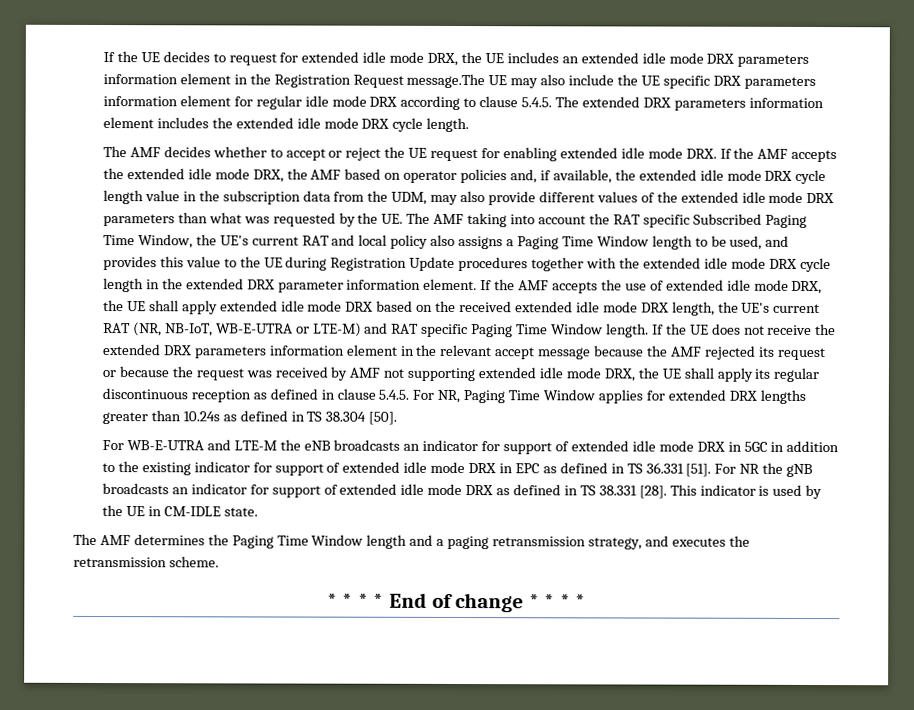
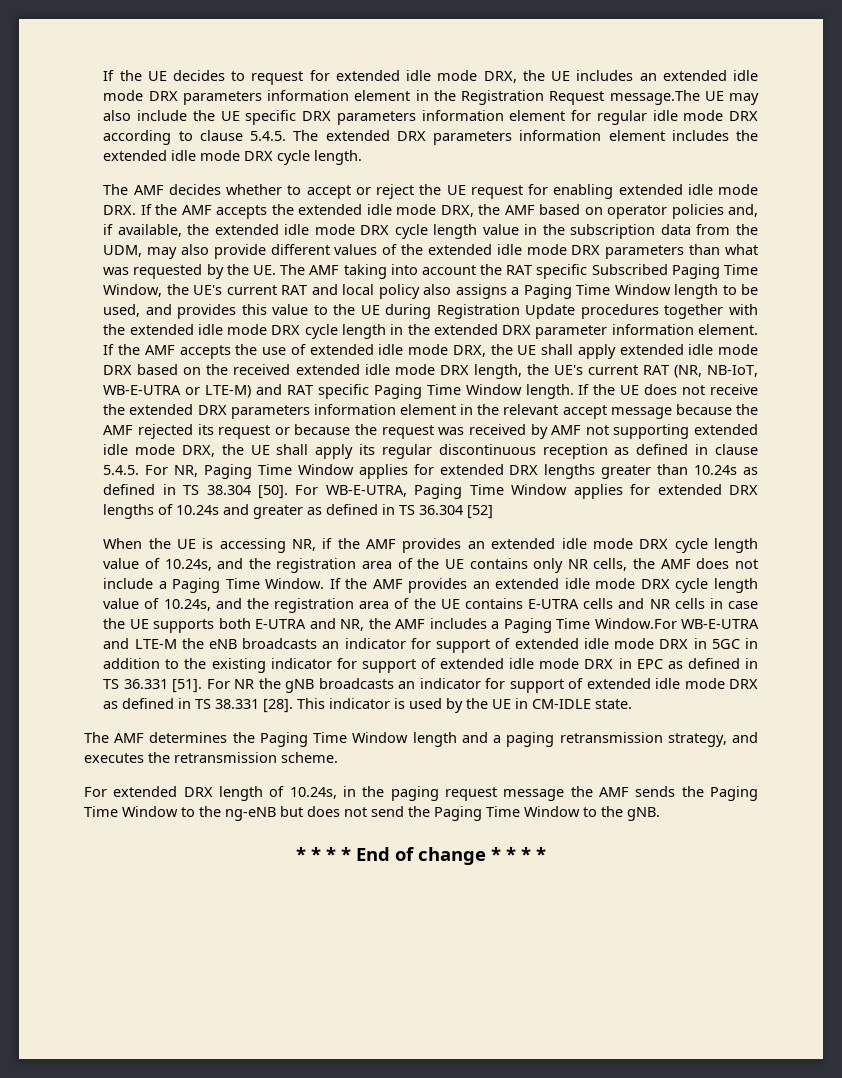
- If the UE does not receive the extended DRX parameters information element in the relevant accept message because the AMF rejected its request or because the request was received by AMF not supporting extended idle mode DRX, the UE shall apply its regular discontinuous reception as defined in clause 5.4.5. For NR, Paging Time Window applies for extended DRX lengths greater than 10.24s as defined in TS 38.304 [50].
- For WB-E-UTRA and LTE-M the eNB broadcasts an indicator for support of extended idle mode DRX in 5GC in addition to the existing indicator for support of extended idle mode DRX in EPC as defined in TS 36.331 [51].
+ If the UE does not receive the extended DRX parameters information element in the relevant accept message because the AMF rejected its request or because the request was received by AMF not supporting extended idle mode DRX, the UE shall apply its regular discontinuous reception as defined in clause 5.4.5. For NR, Paging Time Window applies for extended DRX lengths greater than 10.24s as defined in TS 38.304 [50]. For WB-E-UTRA, Paging Time Window applies for extended DRX lengths of 10.24s and greater as defined in TS 36.304 [52]
+ When the UE is accessing NR, if the AMF provides an extended idle mode DRX cycle length value of 10.24s, and the registration area of the UE contains only NR cells, the AMF does not include a Paging Time Window. If the AMF provides an extended idle mode DRX cycle length value of 10.24s, and the registration area of the UE contains E-UTRA cells and NR cells in case the UE supports both E-UTRA and NR, the AMF includes a Paging Time Window.For WB-E-UTRA and LTE-M the eNB broadcasts an indicator for support of extended idle mode DRX in 5GC in addition to the existing indicator for support of extended idle mode DRX in EPC as defined in TS 36.331 [51].
+ For extended DRX length of 10.24s, in the paging request message the AMF sends the Paging Time Window to the ng-eNB but does not send the Paging Time Window to the gNB.

